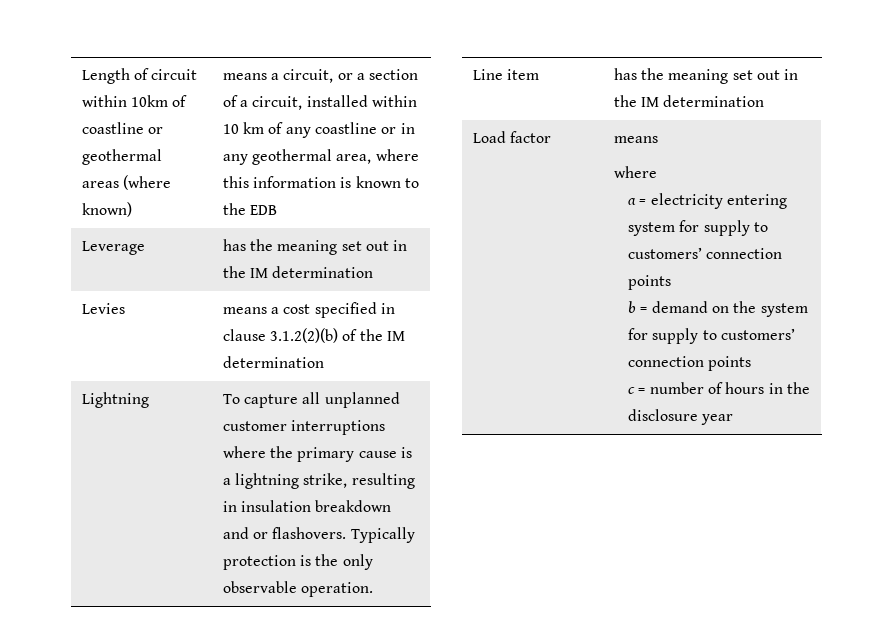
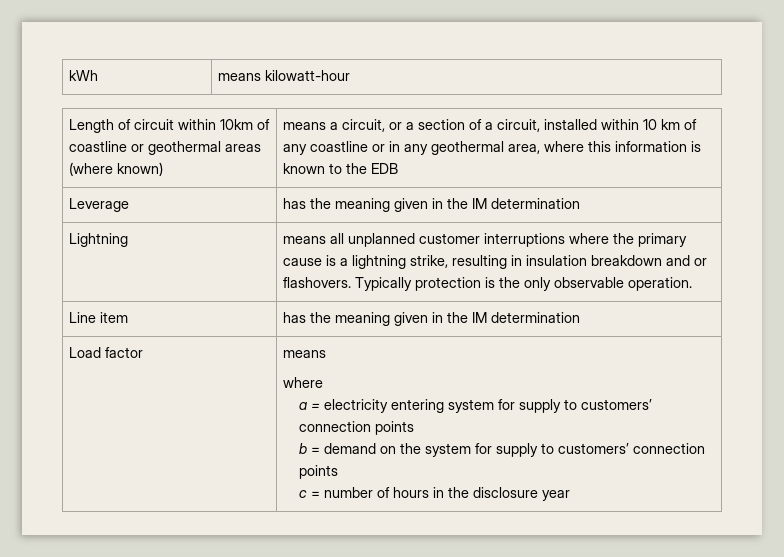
+ kWh | means kilowatt-hour
- Leverage | has the meaning set out in the IM determination
- Levies | means a cost specified in clause 3.1.2(2)(b) of the IM determination
+ Leverage | has the meaning given in the IM determination
- Lightning | To capture all unplanned customer interruptions where the primary cause is a lightning strike, resulting in insulation breakdown and or flashovers. Typically protection is the only observable operation.
+ Lightning | means all unplanned customer interruptions where the primary cause is a lightning strike, resulting in insulation breakdown and or flashovers. Typically protection is the only observable operation.
- Line item | has the meaning set out in the IM determination
+ Line item | has the meaning given in the IM determination

